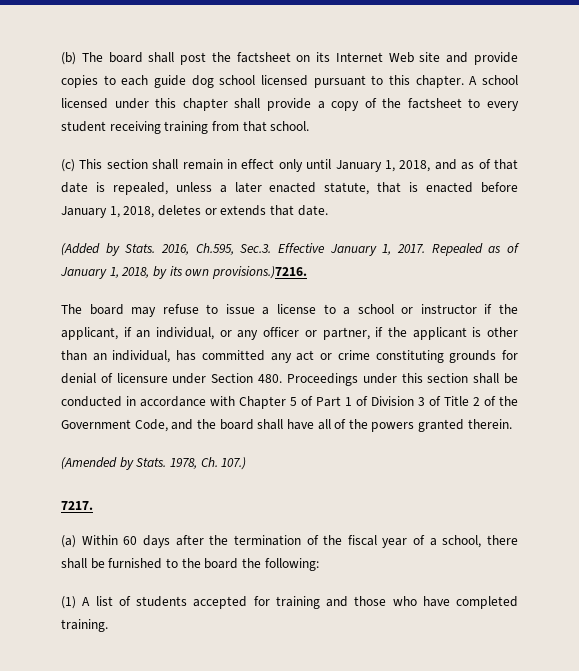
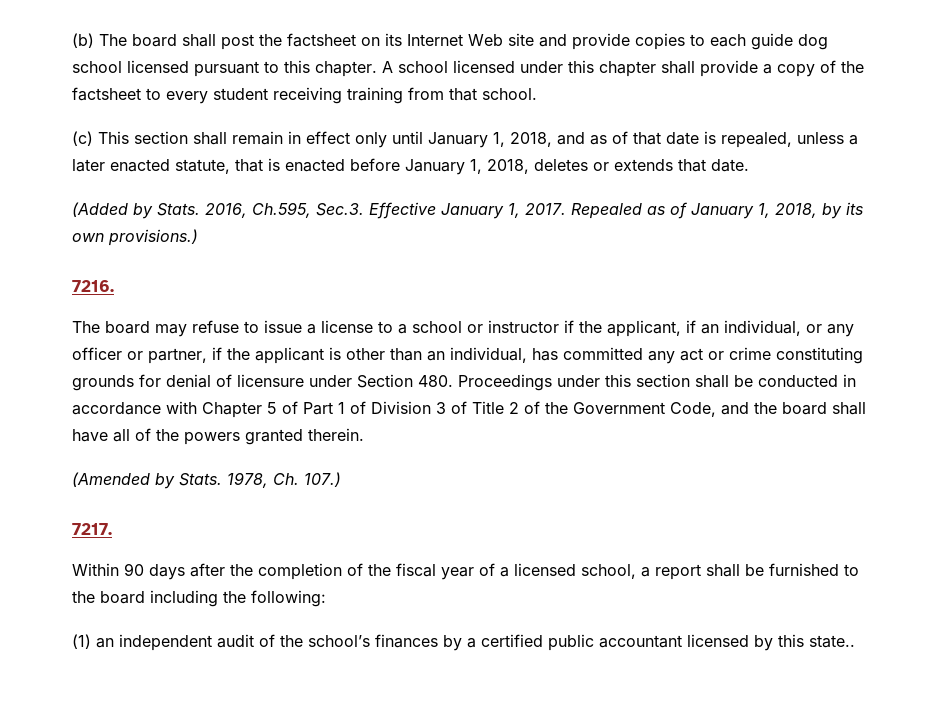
- Repealed as of January 1, 2018, by its own provisions.)7216.
+ Repealed as of January 1, 2018, by its own provisions.)
+ 7216.
- (a) Within 60 days after the termination of the fiscal year of a school, there shall be furnished to the board the following:
+ Within 90 days after the completion of the fiscal year of a licensed school, a report shall be furnished to the board including the following:
- (1) A list of students accepted for training and those who have completed training.
+ (1) an independent audit of the school’s finances by a certified public accountant licensed by this state..

